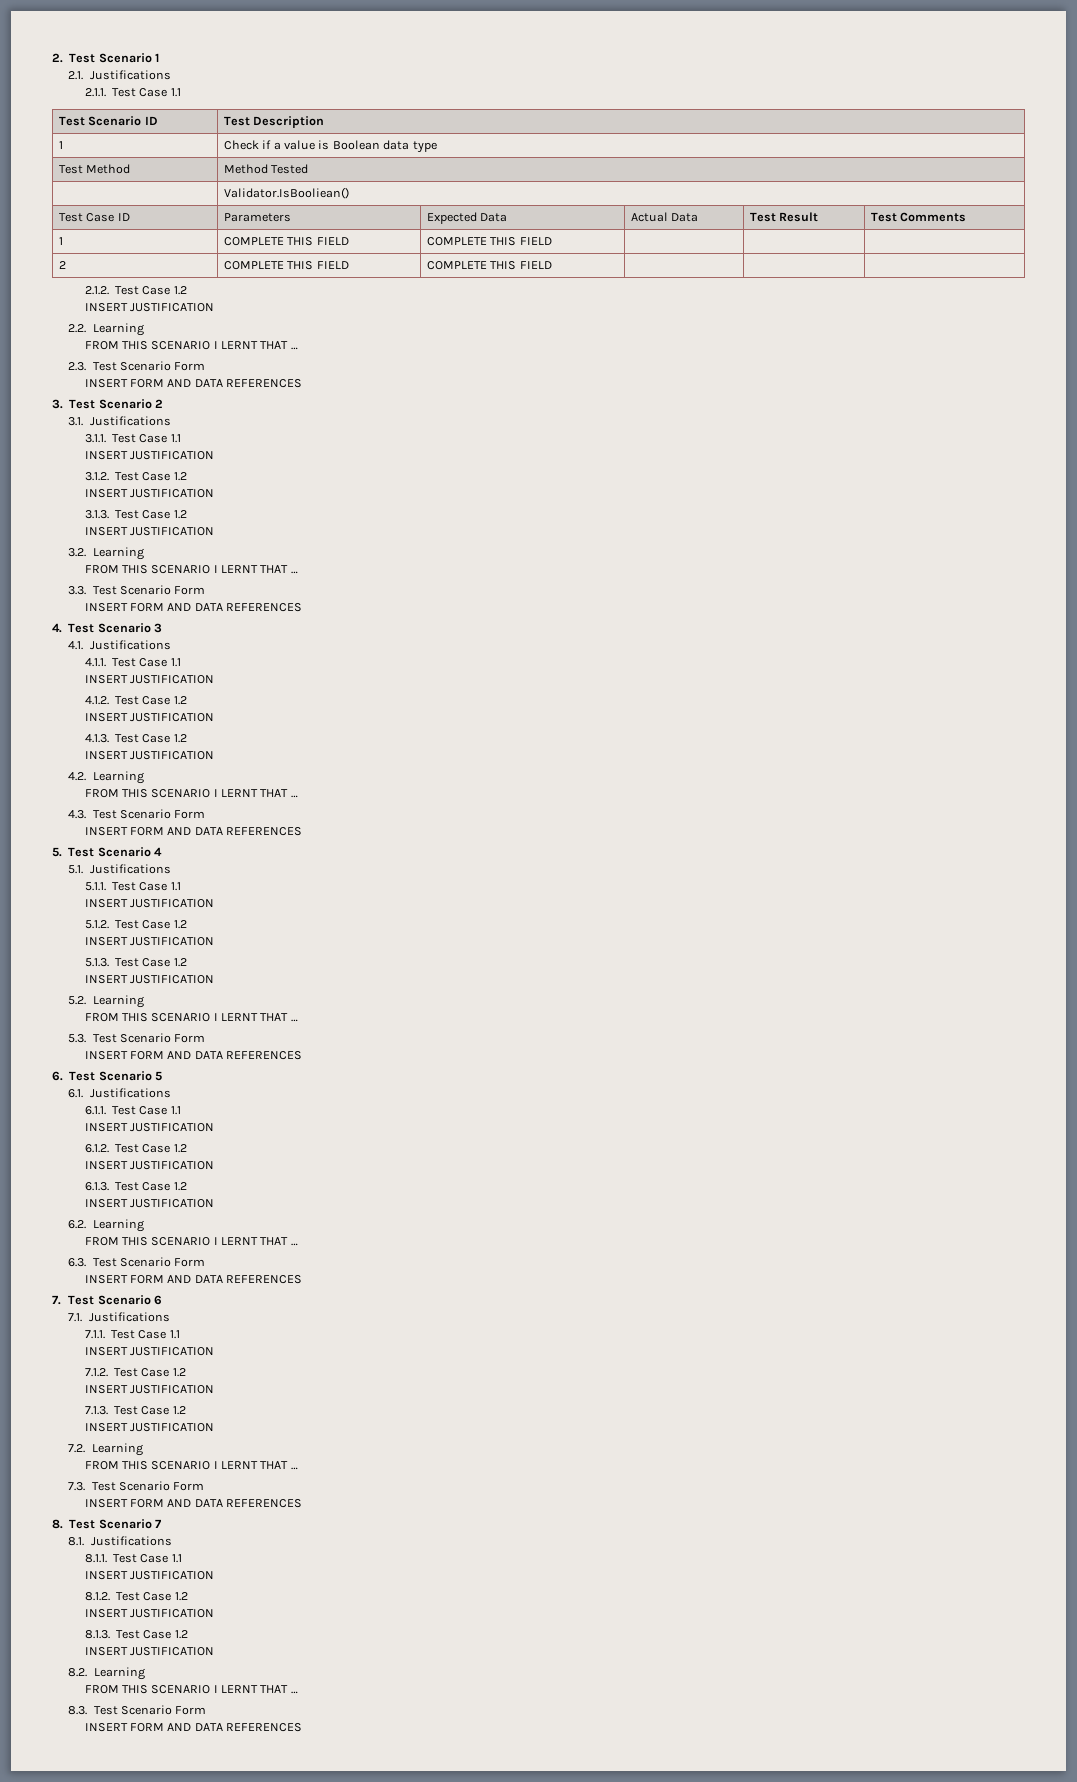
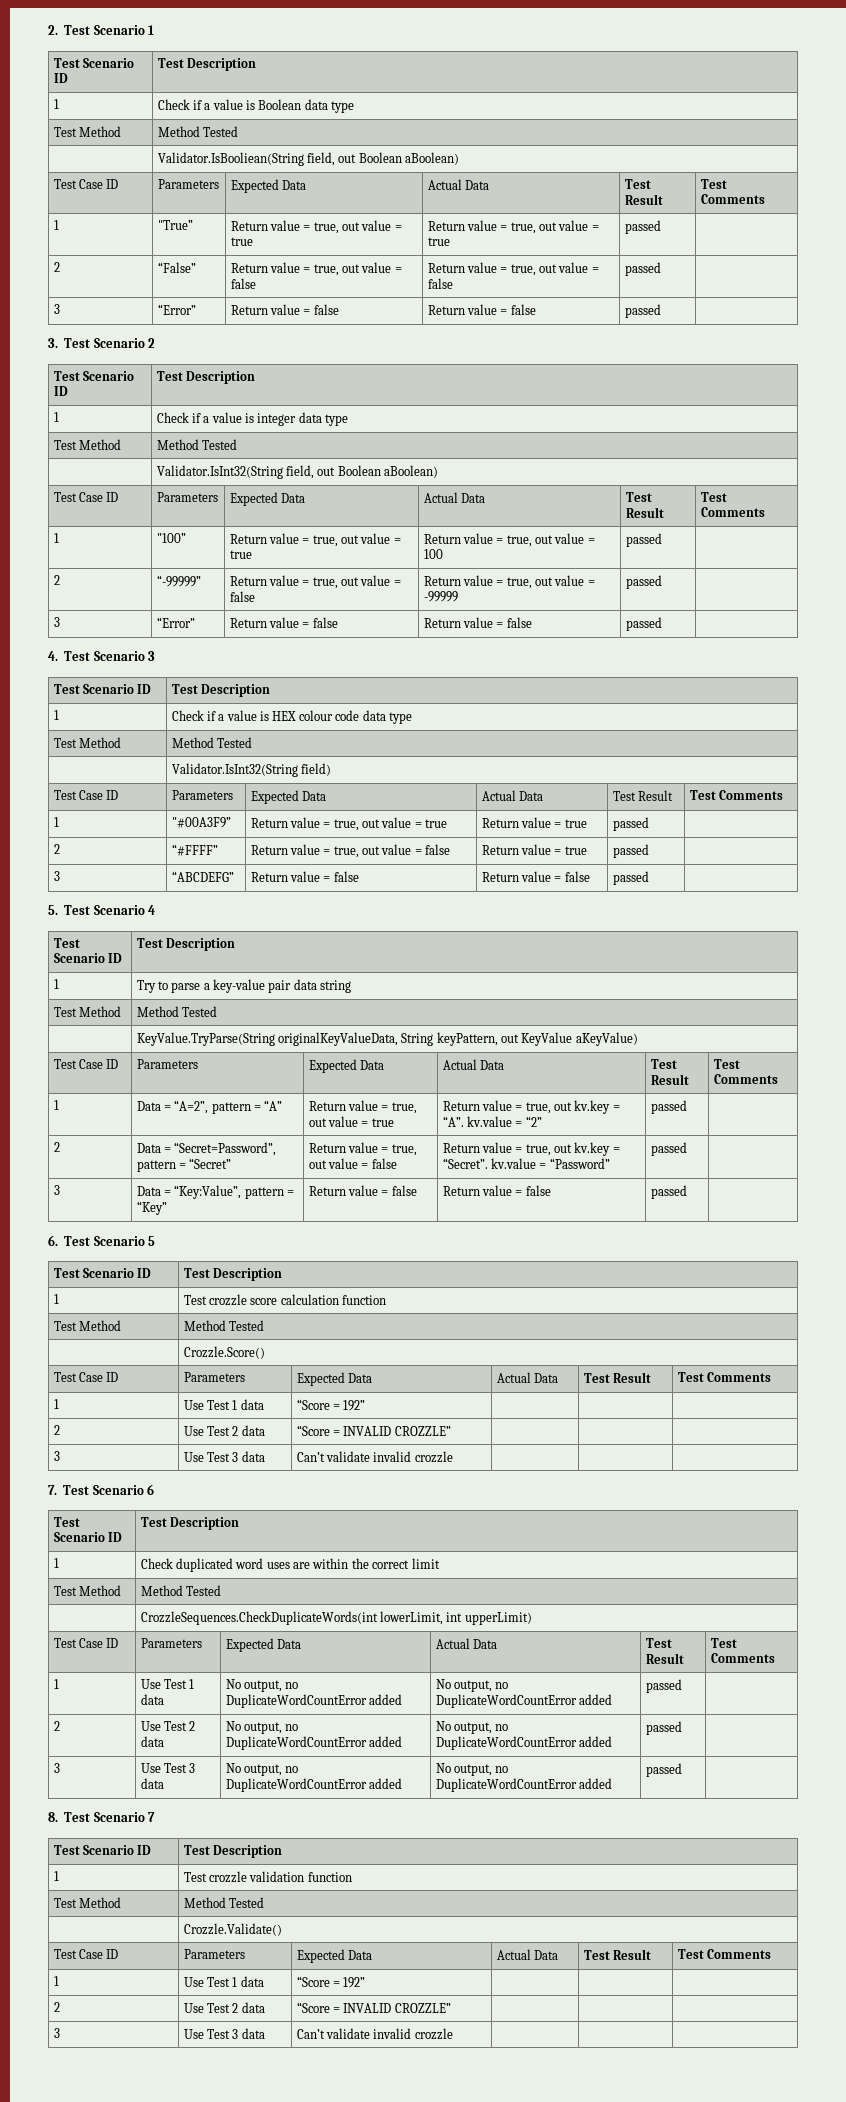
- 2.1. Justifications
- 2.1.1. Test Case 1.1
- | Validator.IsBooliean()
+ | Validator.IsBooliean(String field, out Boolean aBoolean)
- 1 | COMPLETE THIS FIELD | COMPLETE THIS FIELD | | |
- 2 | COMPLETE THIS FIELD | COMPLETE THIS FIELD | | |
- 2.1.2. Test Case 1.2
- INSERT JUSTIFICATION
- 2.2. Learning
- FROM THIS SCENARIO I LERNT THAT …
- 2.3. Test Scenario Form
- INSERT FORM AND DATA REFERENCES
+ 1 | "True” | Return value = true, out value = true | Return value = true, out value = true | passed |
+ 2 | “False” | Return value = true, out value = false | Return value = true, out value = false | passed |
+ 3 | “Error” | Return value = false | Return value = false | passed |
  3. Test Scenario 2
- 3.1. Justifications
- 3.1.1. Test Case 1.1
- INSERT JUSTIFICATION
- 3.1.2. Test Case 1.2
- INSERT JUSTIFICATION
- 3.1.3. Test Case 1.2
- INSERT JUSTIFICATION
- 3.2. Learning
- FROM THIS SCENARIO I LERNT THAT …
- 3.3. Test Scenario Form
- INSERT FORM AND DATA REFERENCES
+ Test Scenario ID | Test Description
+ 1 | Check if a value is integer data type
+ Test Method | Method Tested
+ | Validator.IsInt32(String field, out Boolean aBoolean)
+ Test Case ID | Parameters | Expected Data | Actual Data | Test Result | Test Comments
+ 1 | "100” | Return value = true, out value = true | Return value = true, out value = 100 | passed |
+ 2 | “-99999” | Return value = true, out value = false | Return value = true, out value = -99999 | passed |
+ 3 | “Error” | Return value = false | Return value = false | passed |
  4. Test Scenario 3
- 4.1. Justifications
- 4.1.1. Test Case 1.1
- INSERT JUSTIFICATION
- 4.1.2. Test Case 1.2
- INSERT JUSTIFICATION
- 4.1.3. Test Case 1.2
- INSERT JUSTIFICATION
- 4.2. Learning
- FROM THIS SCENARIO I LERNT THAT …
- 4.3. Test Scenario Form
- INSERT FORM AND DATA REFERENCES
+ Test Scenario ID | Test Description
+ 1 | Check if a value is HEX colour code data type
+ Test Method | Method Tested
+ | Validator.IsInt32(String field)
+ Test Case ID | Parameters | Expected Data | Actual Data | Test Result | Test Comments
+ 1 | "#00A3F9” | Return value = true, out value = true | Return value = true | passed |
+ 2 | “#FFFF” | Return value = true, out value = false | Return value = true | passed |
+ 3 | “ABCDEFG” | Return value = false | Return value = false | passed |
  5. Test Scenario 4
- 5.1. Justifications
- 5.1.1. Test Case 1.1
- INSERT JUSTIFICATION
- 5.1.2. Test Case 1.2
- INSERT JUSTIFICATION
- 5.1.3. Test Case 1.2
- INSERT JUSTIFICATION
- 5.2. Learning
- FROM THIS SCENARIO I LERNT THAT …
- 5.3. Test Scenario Form
- INSERT FORM AND DATA REFERENCES
+ Test Scenario ID | Test Description
+ 1 | Try to parse a key-value pair data string
+ Test Method | Method Tested
+ | KeyValue.TryParse(String originalKeyValueData, String keyPattern, out KeyValue aKeyValue)
+ Test Case ID | Parameters | Expected Data | Actual Data | Test Result | Test Comments
+ 1 | Data = “A=2”, pattern = “A” | Return value = true, out value = true | Return value = true, out kv.key = “A”. kv.value = “2” | passed |
+ 2 | Data = “Secret=Password”, pattern = “Secret” | Return value = true, out value = false | Return value = true, out kv.key = “Secret”. kv.value = “Password” | passed |
+ 3 | Data = “Key:Value”, pattern = “Key” | Return value = false | Return value = false | passed |
  6. Test Scenario 5
- 6.1. Justifications
- 6.1.1. Test Case 1.1
- INSERT JUSTIFICATION
- 6.1.2. Test Case 1.2
- INSERT JUSTIFICATION
- 6.1.3. Test Case 1.2
- INSERT JUSTIFICATION
- 6.2. Learning
- FROM THIS SCENARIO I LERNT THAT …
- 6.3. Test Scenario Form
- INSERT FORM AND DATA REFERENCES
+ Test Scenario ID | Test Description
+ 1 | Test crozzle score calculation function
+ Test Method | Method Tested
+ | Crozzle.Score()
+ Test Case ID | Parameters | Expected Data | Actual Data | Test Result | Test Comments
+ 1 | Use Test 1 data | “Score = 192” | | |
+ 2 | Use Test 2 data | “Score = INVALID CROZZLE” | | |
+ 3 | Use Test 3 data | Can’t validate invalid crozzle | | |
  7. Test Scenario 6
- 7.1. Justifications
- 7.1.1. Test Case 1.1
- INSERT JUSTIFICATION
- 7.1.2. Test Case 1.2
- INSERT JUSTIFICATION
- 7.1.3. Test Case 1.2
- INSERT JUSTIFICATION
- 7.2. Learning
- FROM THIS SCENARIO I LERNT THAT …
- 7.3. Test Scenario Form
- INSERT FORM AND DATA REFERENCES
+ Test Scenario ID | Test Description
+ 1 | Check duplicated word uses are within the correct limit
+ Test Method | Method Tested
+ | CrozzleSequences.CheckDuplicateWords(int lowerLimit, int upperLimit)
+ Test Case ID | Parameters | Expected Data | Actual Data | Test Result | Test Comments
+ 1 | Use Test 1 data | No output, no DuplicateWordCountError added | No output, no DuplicateWordCountError added | passed |
+ 2 | Use Test 2 data | No output, no DuplicateWordCountError added | No output, no DuplicateWordCountError added | passed |
+ 3 | Use Test 3 data | No output, no DuplicateWordCountError added | No output, no DuplicateWordCountError added | passed |
  8. Test Scenario 7
- 8.1. Justifications
- 8.1.1. Test Case 1.1
- INSERT JUSTIFICATION
- 8.1.2. Test Case 1.2
- INSERT JUSTIFICATION
- 8.1.3. Test Case 1.2
- INSERT JUSTIFICATION
- 8.2. Learning
- FROM THIS SCENARIO I LERNT THAT …
- 8.3. Test Scenario Form
- INSERT FORM AND DATA REFERENCES
+ Test Scenario ID | Test Description
+ 1 | Test crozzle validation function
+ Test Method | Method Tested
+ | Crozzle.Validate()
+ Test Case ID | Parameters | Expected Data | Actual Data | Test Result | Test Comments
+ 1 | Use Test 1 data | “Score = 192” | | |
+ 2 | Use Test 2 data | “Score = INVALID CROZZLE” | | |
+ 3 | Use Test 3 data | Can’t validate invalid crozzle | | |

